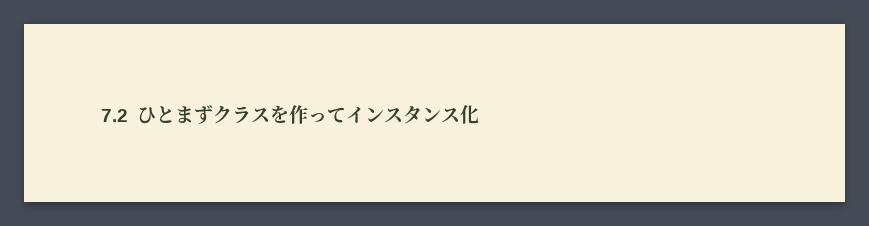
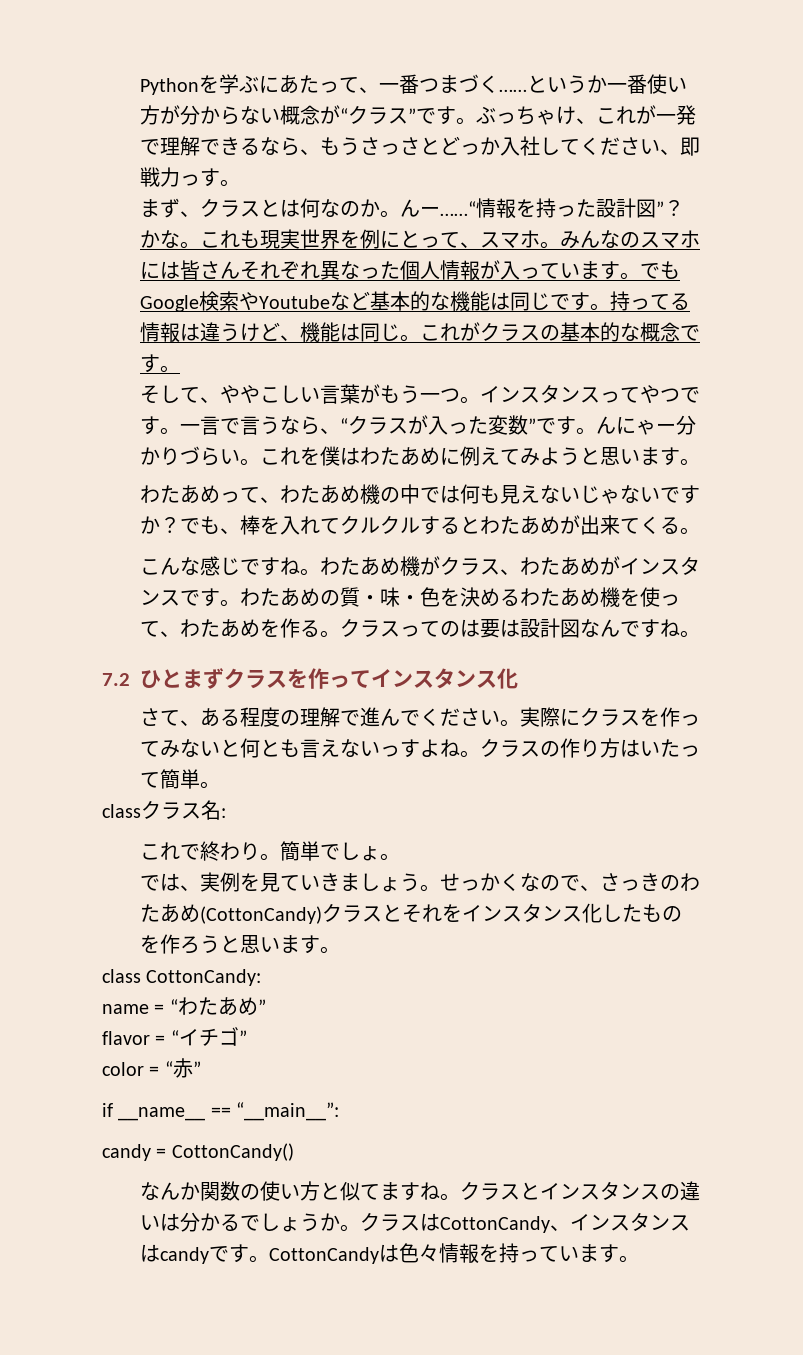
+ Pythonを学ぶにあたって、一番つまづく……というか一番使い方が分からない概念が“クラス”です。ぶっちゃけ、これが一発で理解できるなら、もうさっさとどっか入社してください、即戦力っす。
+ まず、クラスとは何なのか。んー……“情報を持った設計図”？かな。これも現実世界を例にとって、スマホ。みんなのスマホには皆さんそれぞれ異なった個人情報が入っています。でもGoogle検索やYoutubeなど基本的な機能は同じです。持ってる情報は違うけど、機能は同じ。これがクラスの基本的な概念です。
+ そして、ややこしい言葉がもう一つ。インスタンスってやつです。一言で言うなら、“クラスが入った変数”です。んにゃー分かりづらい。これを僕はわたあめに例えてみようと思います。
+ わたあめって、わたあめ機の中では何も見えないじゃないですか？でも、棒を入れてクルクルするとわたあめが出来てくる。
+ こんな感じですね。わたあめ機がクラス、わたあめがインスタンスです。わたあめの質・味・色を決めるわたあめ機を使って、わたあめを作る。クラスってのは要は設計図なんですね。
+ さて、ある程度の理解で進んでください。実際にクラスを作ってみないと何とも言えないっすよね。クラスの作り方はいたって簡単。
+ classクラス名:
+ これで終わり。簡単でしょ。
+ では、実例を見ていきましょう。せっかくなので、さっきのわたあめ(CottonCandy)クラスとそれをインスタンス化したものを作ろうと思います。
+ class CottonCandy:
+ name = “わたあめ”
+ flavor = “イチゴ”
+ color = “赤”
+ if __name__ == “__main__”:
+ candy = CottonCandy()
+ なんか関数の使い方と似てますね。クラスとインスタンスの違いは分かるでしょうか。クラスはCottonCandy、インスタンスはcandyです。CottonCandyは色々情報を持っています。

